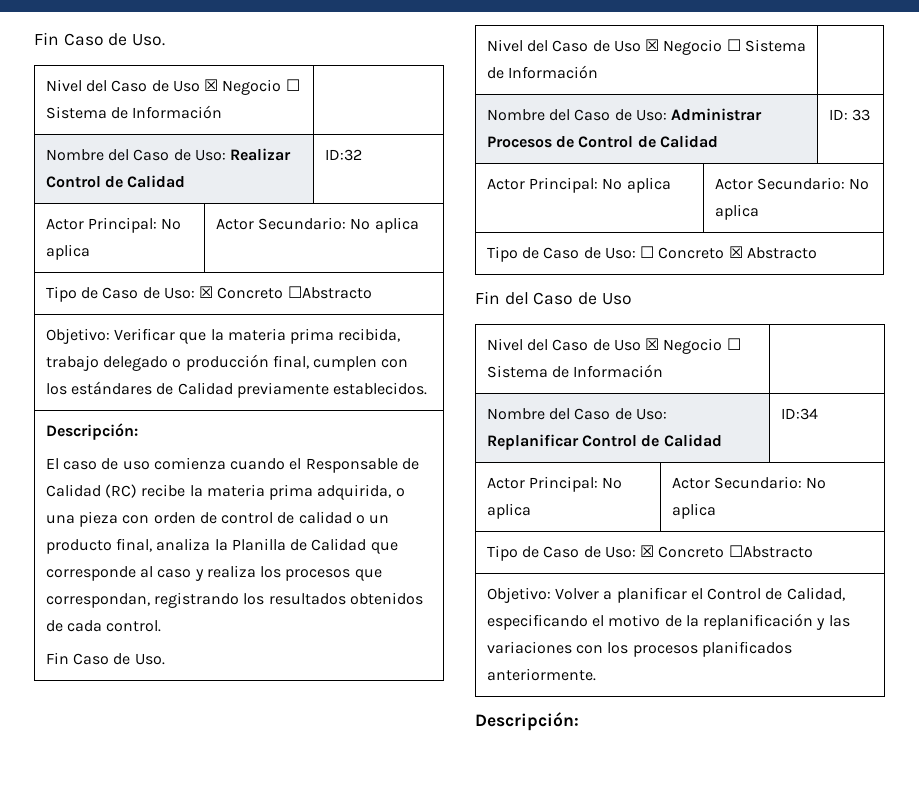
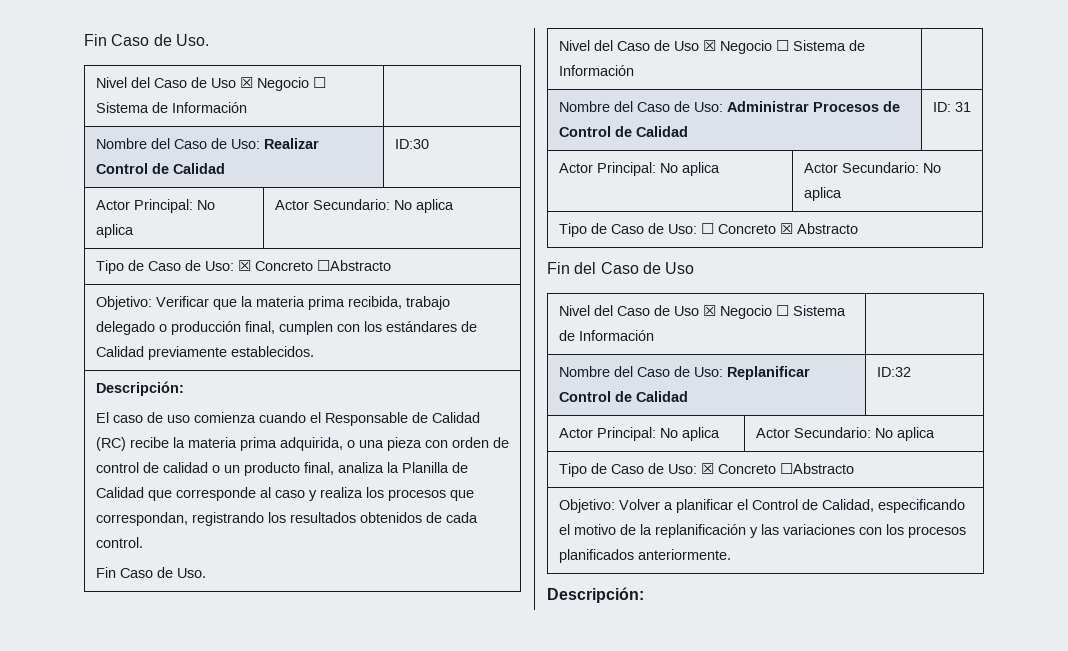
- Nombre del Caso de Uso: Realizar Control de Calidad | ID:32
+ Nombre del Caso de Uso: Realizar Control de Calidad | ID:30
- Nombre del Caso de Uso: Administrar Procesos de Control de Calidad | ID: 33
+ Nombre del Caso de Uso: Administrar Procesos de Control de Calidad | ID: 31
- Nombre del Caso de Uso: Replanificar Control de Calidad | ID:34
+ Nombre del Caso de Uso: Replanificar Control de Calidad | ID:32

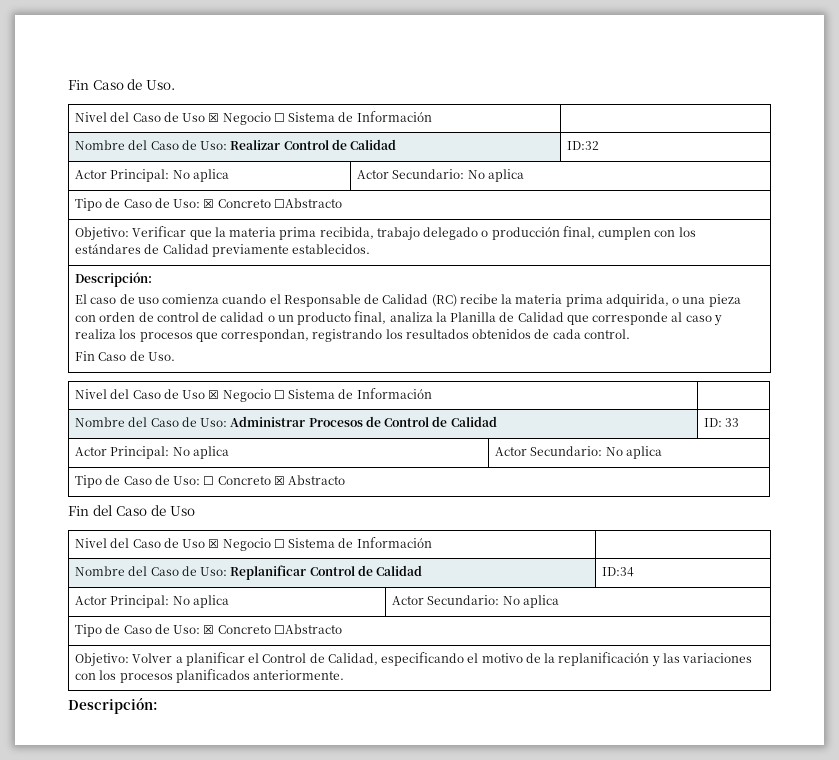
- Nombre del Caso de Uso: Realizar Control de Calidad | ID:30
+ Nombre del Caso de Uso: Realizar Control de Calidad | ID:32
- Nombre del Caso de Uso: Administrar Procesos de Control de Calidad | ID: 31
+ Nombre del Caso de Uso: Administrar Procesos de Control de Calidad | ID: 33
- Nombre del Caso de Uso: Replanificar Control de Calidad | ID:32
+ Nombre del Caso de Uso: Replanificar Control de Calidad | ID:34

